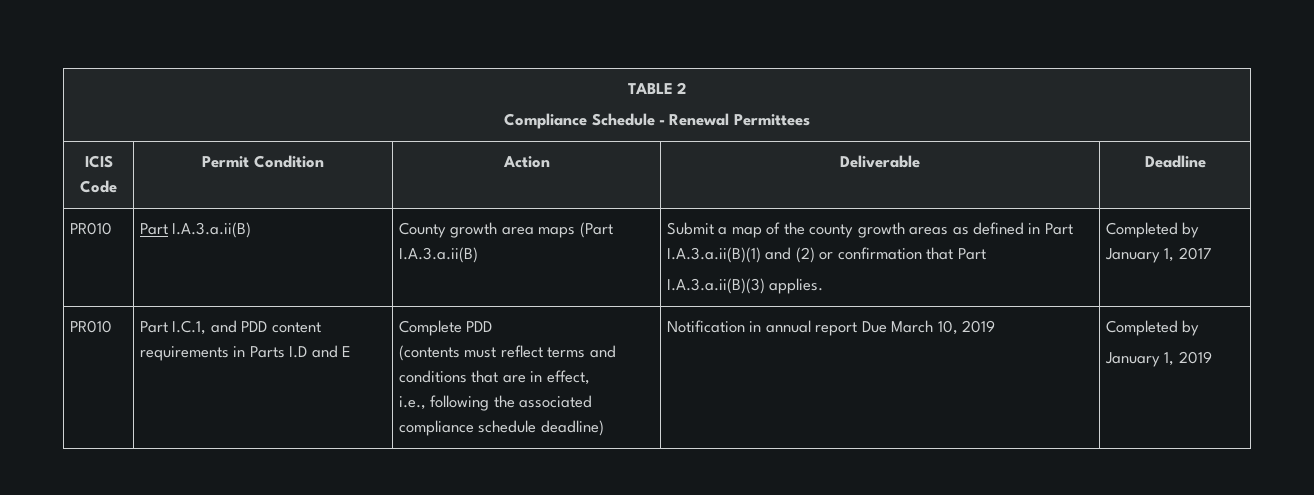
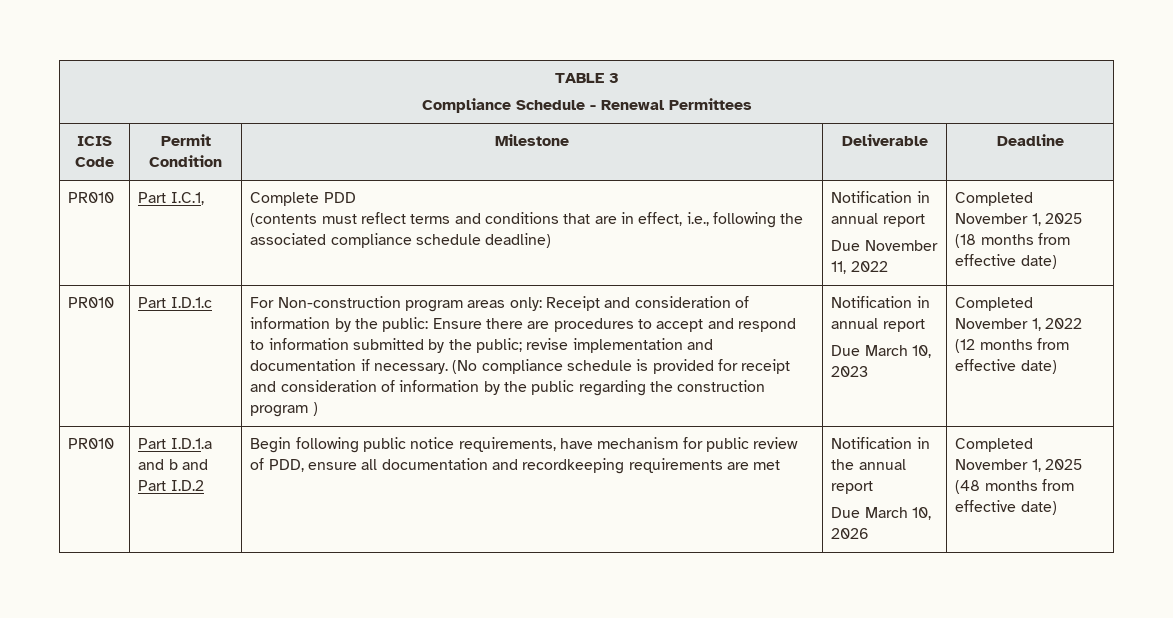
- TABLE 2
+ TABLE 3
- ICIS Code | Permit Condition | Action | Deliverable | Deadline
+ ICIS Code | Permit Condition | Milestone | Deliverable | Deadline
- PR010 | Part I.A.3.a.ii(B) | County growth area maps (Part I.A.3.a.ii(B) | Submit a map of the county growth areas as defined in Part I.A.3.a.ii(B)(1) and (2) or confirmation that Part
- I.A.3.a.ii(B)(3) applies. | Completed by January 1, 2017
- PR010 | Part I.C.1, and PDD content requirements in Parts I.D and E | Complete PDD
- (contents must reflect terms and conditions that are in effect,
- i.e., following the associated compliance schedule deadline) | Notification in annual report Due March 10, 2019 | Completed by
- January 1, 2019
+ PR010 | Part I.C.1, | Complete PDD
+ (contents must reflect terms and conditions that are in effect, i.e., following the associated compliance schedule deadline) | Notification in annual report
+ Due November 11, 2022 | Completed November 1, 2025 (18 months from effective date)
+ PR010 | Part I.D.1.c | For Non-construction program areas only: Receipt and consideration of information by the public: Ensure there are procedures to accept and respond to information submitted by the public; revise implementation and documentation if necessary. (No compliance schedule is provided for receipt and consideration of information by the public regarding the construction program ) | Notification in annual report
+ Due March 10, 2023 | Completed November 1, 2022 (12 months from effective date)
+ PR010 | Part I.D.1.a and b and Part I.D.2 | Begin following public notice requirements, have mechanism for public review of PDD, ensure all documentation and recordkeeping requirements are met | Notification in the annual report
+ Due March 10, 2026 | Completed November 1, 2025 (48 months from effective date)

